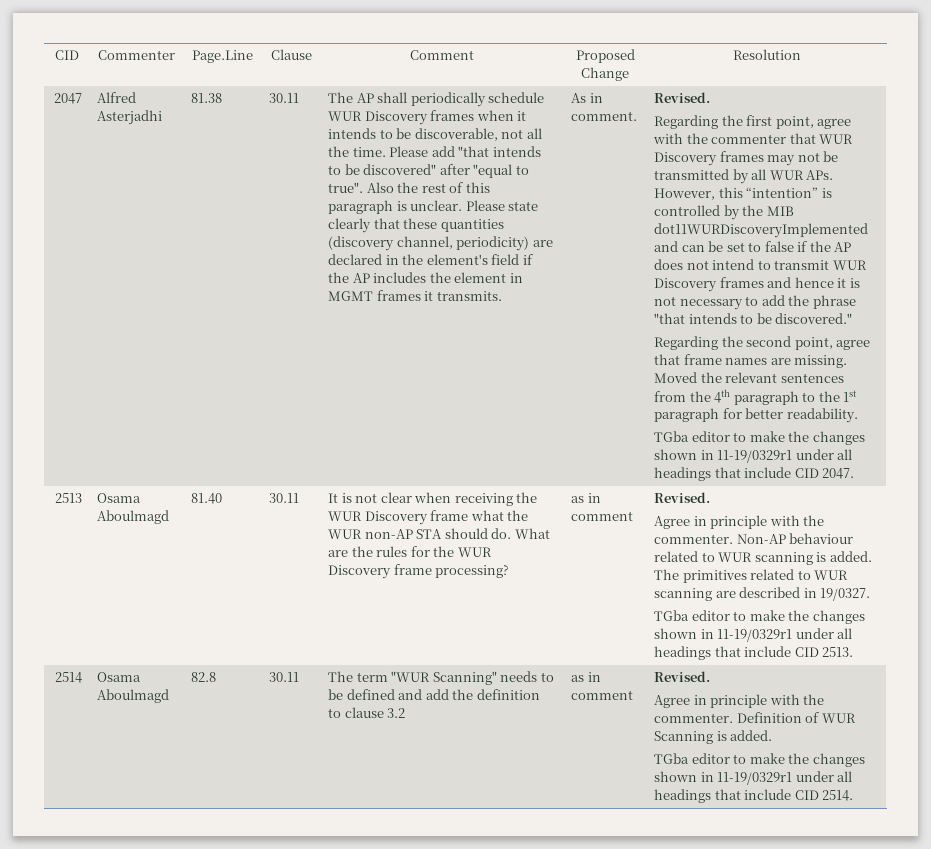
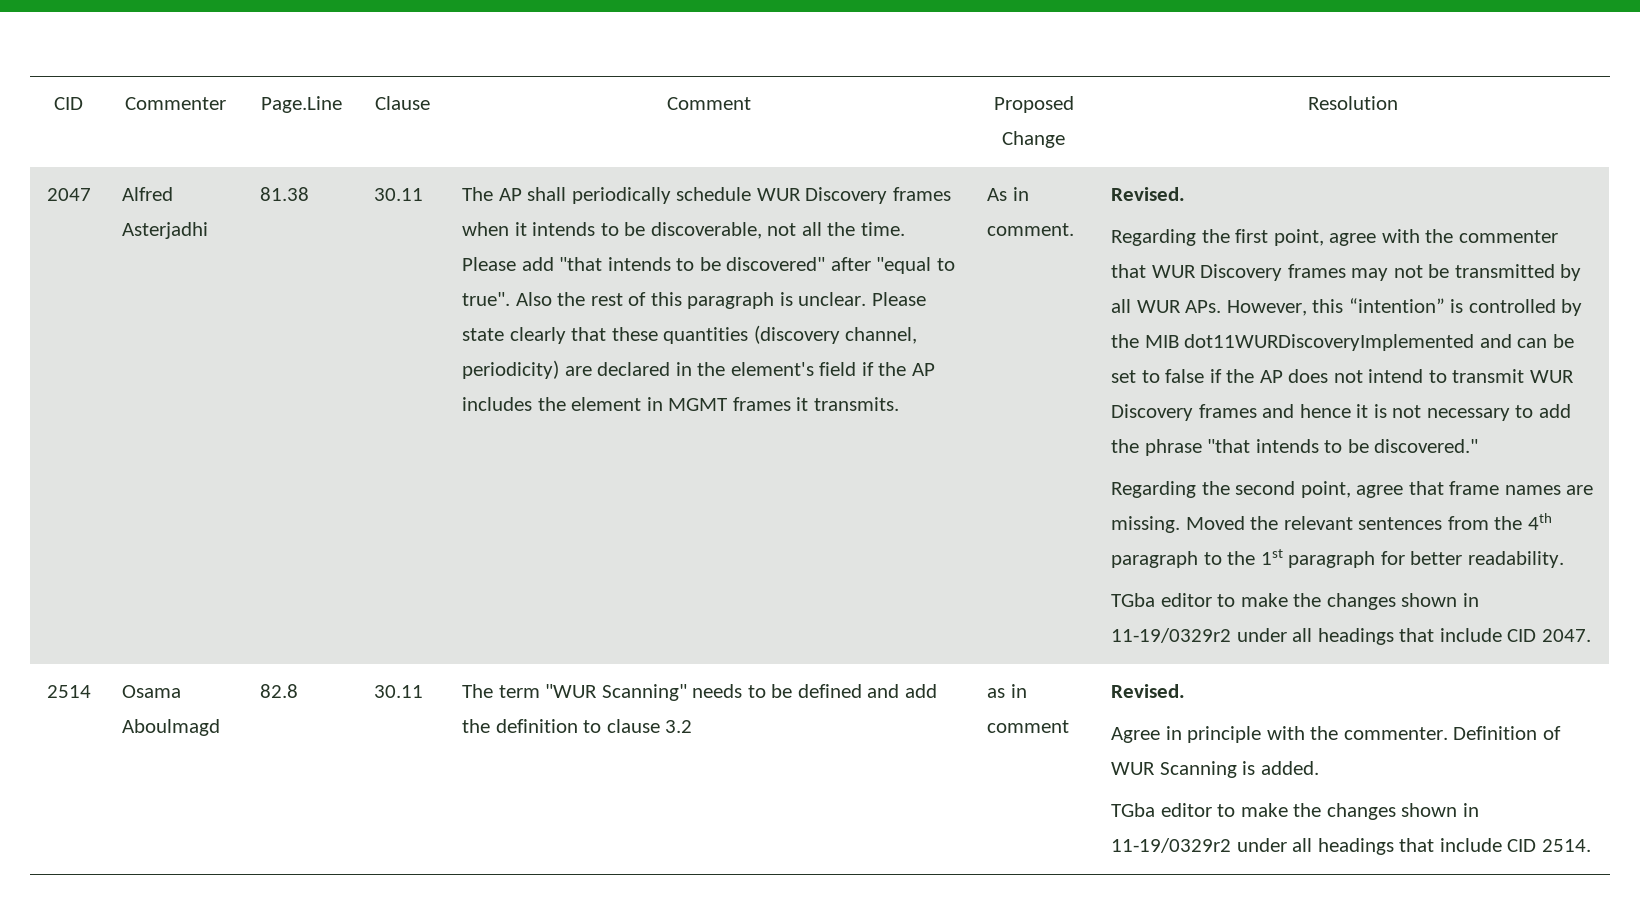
- TGba editor to make the changes shown in 11-19/0329r1 under all headings that include CID 2047.
+ TGba editor to make the changes shown in 11-19/0329r2 under all headings that include CID 2047.
- 2513 | Osama Aboulmagd | 81.40 | 30.11 | It is not clear when receiving the WUR Discovery frame what the WUR non-AP STA should do. What are the rules for the WUR Discovery frame processing? | as in comment | Revised.
- Agree in principle with the commenter. Non-AP behaviour related to WUR scanning is added. The primitives related to WUR scanning are described in 19/0327.
- TGba editor to make the changes shown in 11-19/0329r1 under all headings that include CID 2513.
- TGba editor to make the changes shown in 11-19/0329r1 under all headings that include CID 2514.
+ TGba editor to make the changes shown in 11-19/0329r2 under all headings that include CID 2514.

